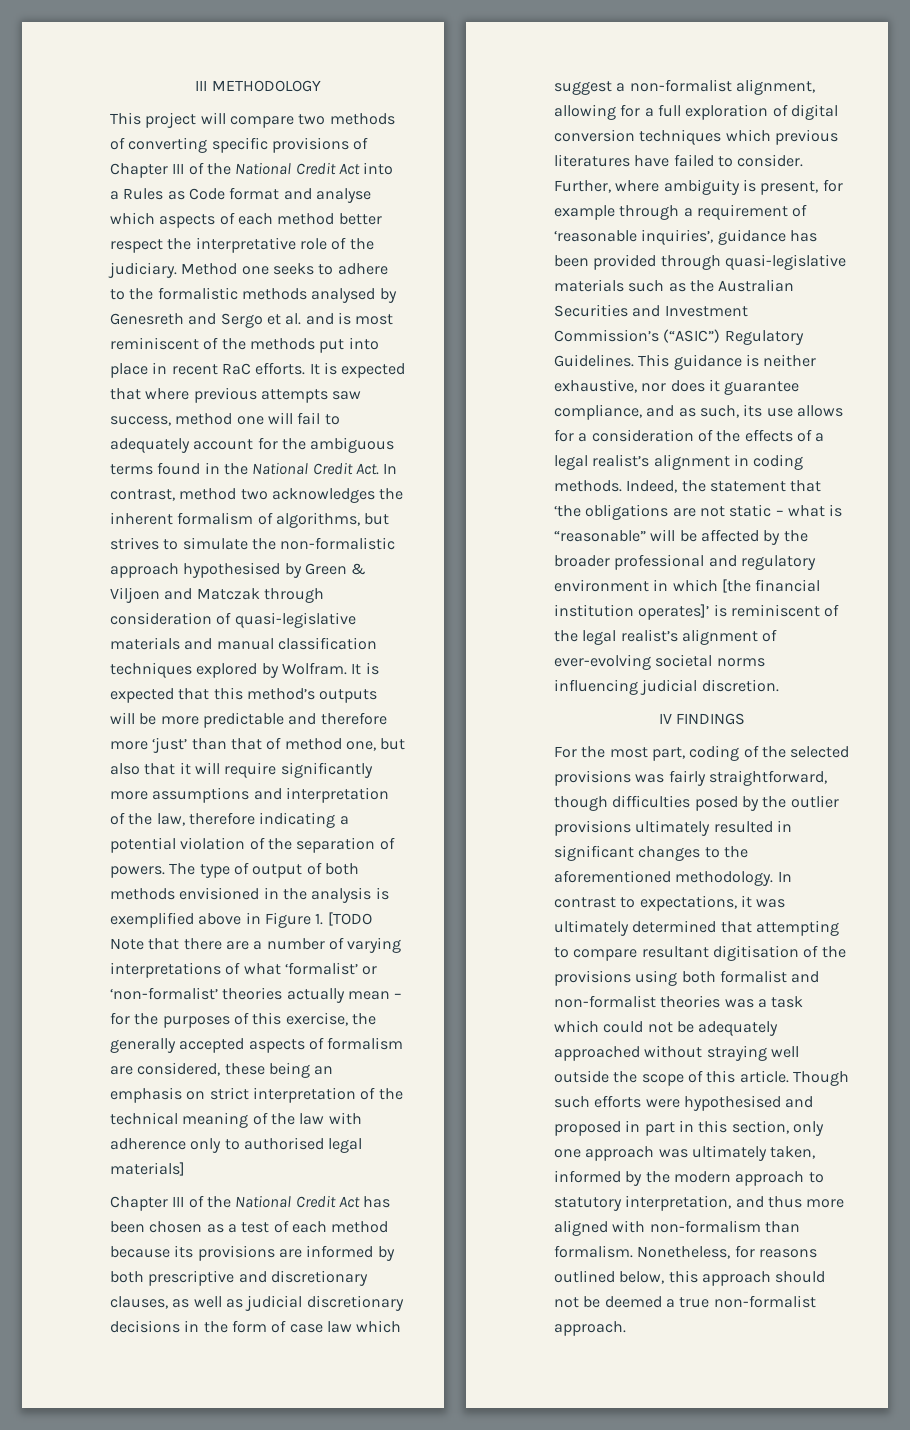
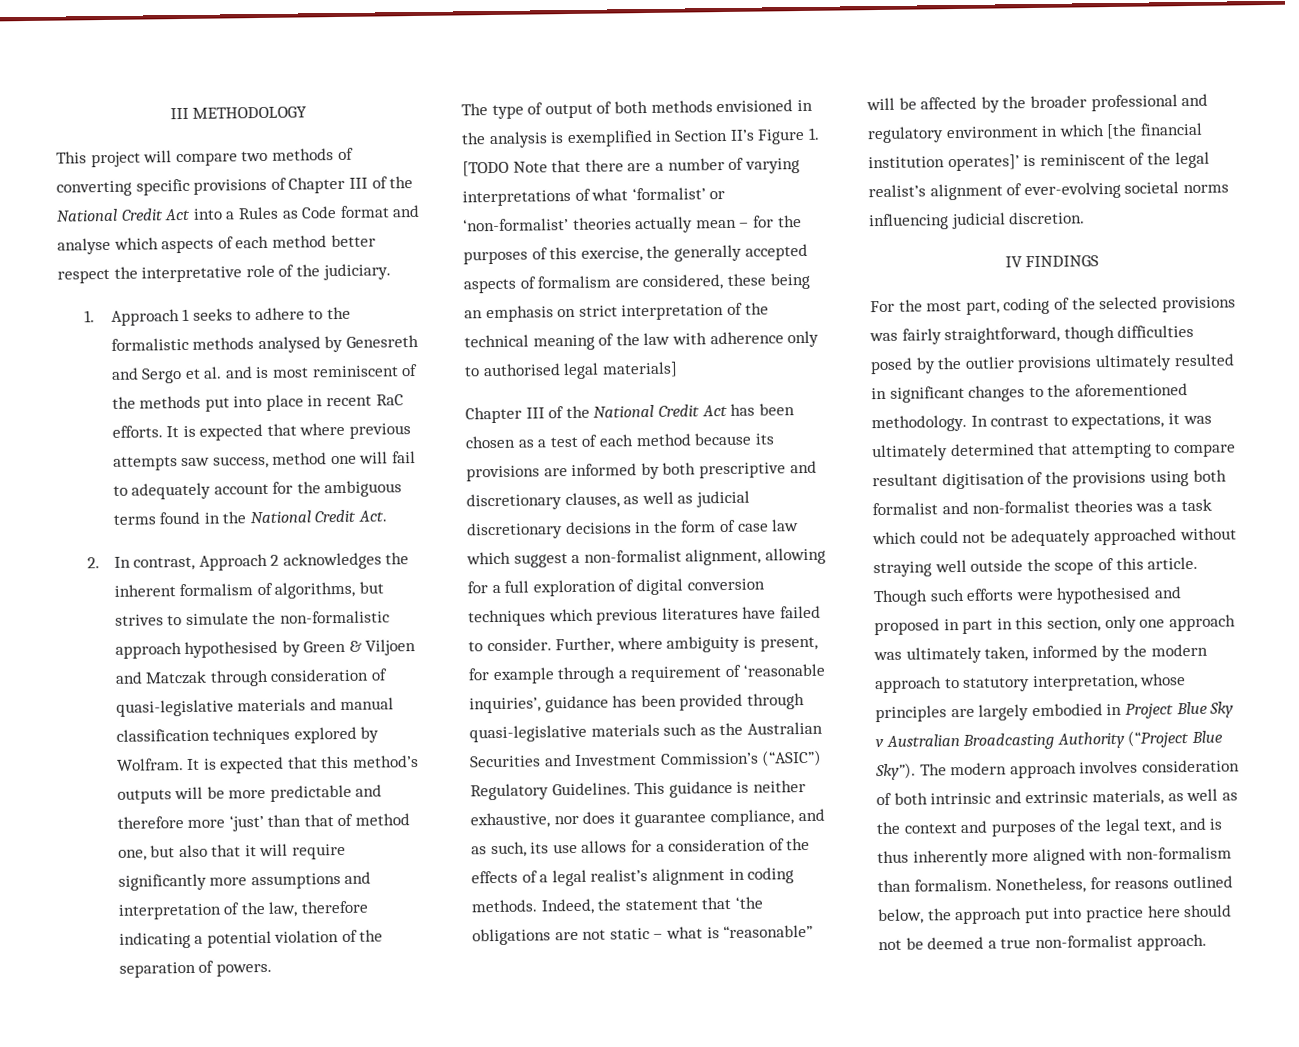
- This project will compare two methods of converting specific provisions of Chapter III of the National Credit Act into a Rules as Code format and analyse which aspects of each method better respect the interpretative role of the judiciary. Method one seeks to adhere to the formalistic methods analysed by Genesreth and Sergo et al. and is most reminiscent of the methods put into place in recent RaC efforts.
+ This project will compare two methods of converting specific provisions of Chapter III of the National Credit Act into a Rules as Code format and analyse which aspects of each method better respect the interpretative role of the judiciary.
+ 1. Approach 1 seeks to adhere to the formalistic methods analysed by Genesreth and Sergo et al. and is most reminiscent of the methods put into place in recent RaC efforts.
- It is expected that where previous attempts saw success, method one will fail to adequately account for the ambiguous terms found in the National Credit Act. In contrast, method two acknowledges the inherent formalism of algorithms, but strives to simulate the non-formalistic approach hypothesised by Green & Viljoen and Matczak through consideration of quasi-legislative materials and manual classification techniques explored by Wolfram.
+ It is expected that where previous attempts saw success, method one will fail to adequately account for the ambiguous terms found in the National Credit Act.
+ 2. In contrast, Approach 2 acknowledges the inherent formalism of algorithms, but strives to simulate the non-formalistic approach hypothesised by Green & Viljoen and Matczak through consideration of quasi-legislative materials and manual classification techniques explored by Wolfram.
- It is expected that this method’s outputs will be more predictable and therefore more ‘just’ than that of method one, but also that it will require significantly more assumptions and interpretation of the law, therefore indicating a potential violation of the separation of powers. The type of output of both methods envisioned in the analysis is exemplified above in Figure 1. [TODO Note that there are a number of varying interpretations of what ‘formalist’ or ‘non-formalist’ theories actually mean – for the purposes of this exercise, the generally accepted aspects of formalism are considered, these being an emphasis on strict interpretation of the technical meaning of the law with adherence only to authorised legal materials]
+ It is expected that this method’s outputs will be more predictable and therefore more ‘just’ than that of method one, but also that it will require significantly more assumptions and interpretation of the law, therefore indicating a potential violation of the separation of powers.
+ The type of output of both methods envisioned in the analysis is exemplified in Section II’s Figure 1. [TODO Note that there are a number of varying interpretations of what ‘formalist’ or ‘non-formalist’ theories actually mean – for the purposes of this exercise, the generally accepted aspects of formalism are considered, these being an emphasis on strict interpretation of the technical meaning of the law with adherence only to authorised legal materials]
- Though such efforts were hypothesised and proposed in part in this section, only one approach was ultimately taken, informed by the modern approach to statutory interpretation, and thus more aligned with non-formalism than formalism.
+ Though such efforts were hypothesised and proposed in part in this section, only one approach was ultimately taken, informed by the modern approach to statutory interpretation, whose principles are largely embodied in Project Blue Sky v Australian Broadcasting Authority (“Project Blue Sky”). The modern approach involves consideration of both intrinsic and extrinsic materials, as well as the context and purposes of the legal text, and is thus inherently more aligned with non-formalism than formalism.
- Nonetheless, for reasons outlined below, this approach should not be deemed a true non-formalist approach.
+ Nonetheless, for reasons outlined below, the approach put into practice here should not be deemed a true non-formalist approach.

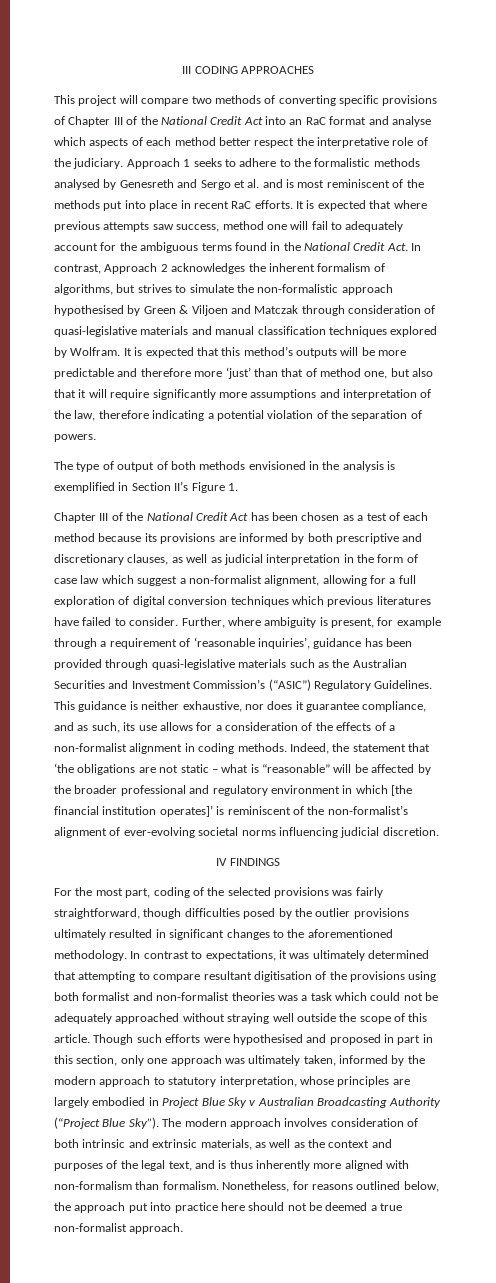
- III METHODOLOGY
+ III CODING APPROACHES
- This project will compare two methods of converting specific provisions of Chapter III of the National Credit Act into a Rules as Code format and analyse which aspects of each method better respect the interpretative role of the judiciary.
- 1. Approach 1 seeks to adhere to the formalistic methods analysed by Genesreth and Sergo et al. and is most reminiscent of the methods put into place in recent RaC efforts.
+ This project will compare two methods of converting specific provisions of Chapter III of the National Credit Act into an RaC format and analyse which aspects of each method better respect the interpretative role of the judiciary. Approach 1 seeks to adhere to the formalistic methods analysed by Genesreth and Sergo et al. and is most reminiscent of the methods put into place in recent RaC efforts.
- It is expected that where previous attempts saw success, method one will fail to adequately account for the ambiguous terms found in the National Credit Act.
- 2. In contrast, Approach 2 acknowledges the inherent formalism of algorithms, but strives to simulate the non-formalistic approach hypothesised by Green & Viljoen and Matczak through consideration of quasi-legislative materials and manual classification techniques explored by Wolfram.
+ It is expected that where previous attempts saw success, method one will fail to adequately account for the ambiguous terms found in the National Credit Act. In contrast, Approach 2 acknowledges the inherent formalism of algorithms, but strives to simulate the non-formalistic approach hypothesised by Green & Viljoen and Matczak through consideration of quasi-legislative materials and manual classification techniques explored by Wolfram.
- The type of output of both methods envisioned in the analysis is exemplified in Section II’s Figure 1. [TODO Note that there are a number of varying interpretations of what ‘formalist’ or ‘non-formalist’ theories actually mean – for the purposes of this exercise, the generally accepted aspects of formalism are considered, these being an emphasis on strict interpretation of the technical meaning of the law with adherence only to authorised legal materials]
+ The type of output of both methods envisioned in the analysis is exemplified in Section II’s Figure 1.
- Chapter III of the National Credit Act has been chosen as a test of each method because its provisions are informed by both prescriptive and discretionary clauses, as well as judicial discretionary decisions in the form of case law which suggest a non-formalist alignment, allowing for a full exploration of digital conversion techniques which previous literatures have failed to consider.
+ Chapter III of the National Credit Act has been chosen as a test of each method because its provisions are informed by both prescriptive and discretionary clauses, as well as judicial interpretation in the form of case law which suggest a non-formalist alignment, allowing for a full exploration of digital conversion techniques which previous literatures have failed to consider.
- This guidance is neither exhaustive, nor does it guarantee compliance, and as such, its use allows for a consideration of the effects of a legal realist’s alignment in coding methods.
+ This guidance is neither exhaustive, nor does it guarantee compliance, and as such, its use allows for a consideration of the effects of a non-formalist alignment in coding methods.
- Indeed, the statement that ‘the obligations are not static – what is “reasonable” will be affected by the broader professional and regulatory environment in which [the financial institution operates]’ is reminiscent of the legal realist’s alignment of ever-evolving societal norms influencing judicial discretion.
+ Indeed, the statement that ‘the obligations are not static – what is “reasonable” will be affected by the broader professional and regulatory environment in which [the financial institution operates]’ is reminiscent of the non-formalist’s alignment of ever-evolving societal norms influencing judicial discretion.

